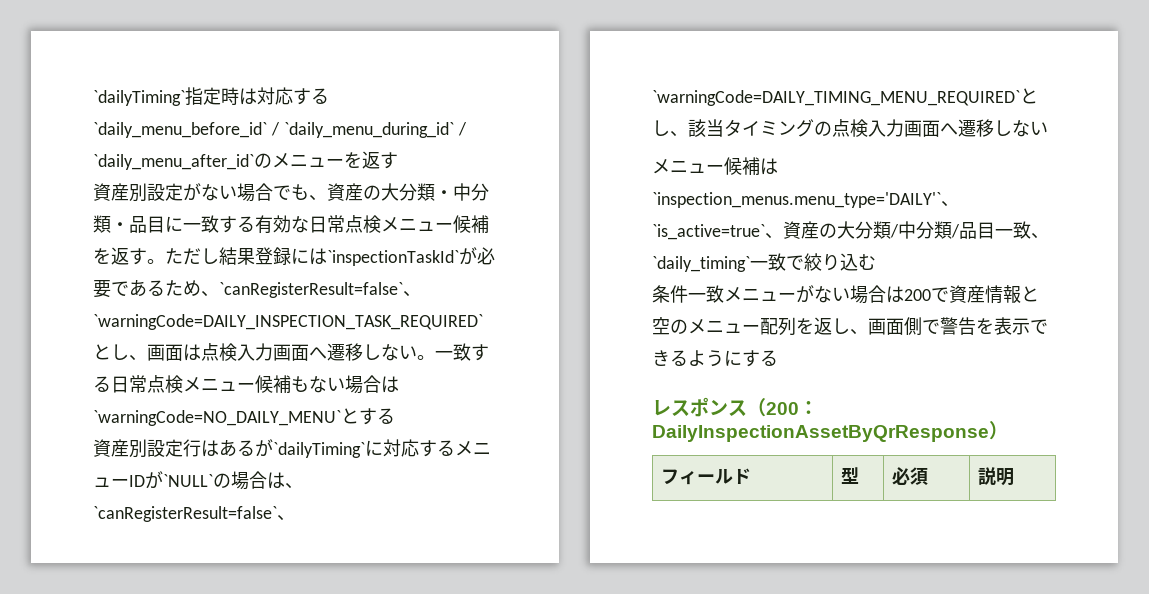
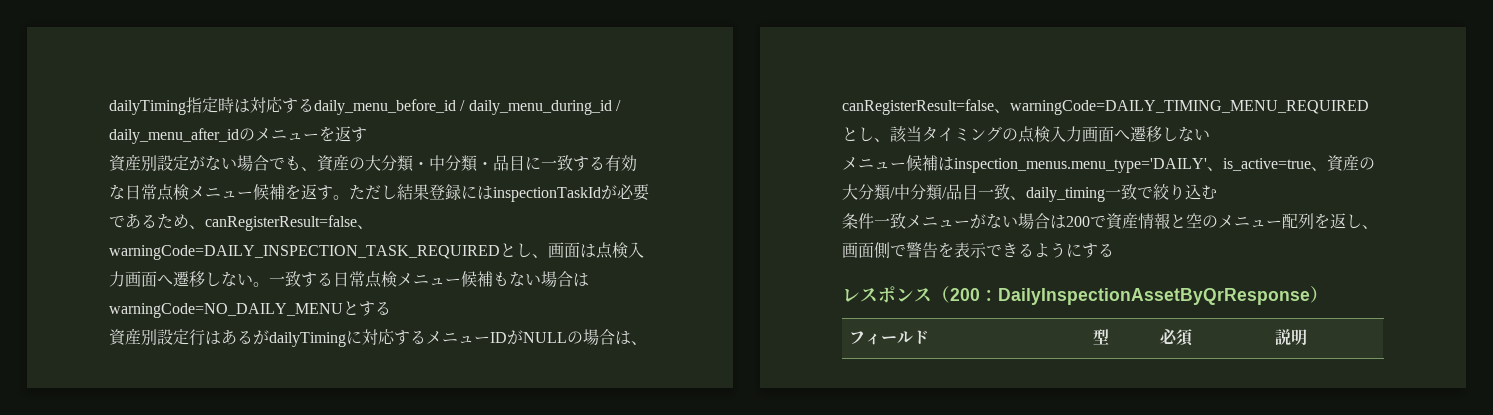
- `dailyTiming`指定時は対応する`daily_menu_before_id` / `daily_menu_during_id` / `daily_menu_after_id`のメニューを返す
+ dailyTiming指定時は対応するdaily_menu_before_id / daily_menu_during_id / daily_menu_after_idのメニューを返す
- ただし結果登録には`inspectionTaskId`が必要であるため、`canRegisterResult=false`、`warningCode=DAILY_INSPECTION_TASK_REQUIRED`とし、画面は点検入力画面へ遷移しない。
+ ただし結果登録にはinspectionTaskIdが必要であるため、canRegisterResult=false、warningCode=DAILY_INSPECTION_TASK_REQUIREDとし、画面は点検入力画面へ遷移しない。
- 一致する日常点検メニュー候補もない場合は`warningCode=NO_DAILY_MENU`とする
+ 一致する日常点検メニュー候補もない場合はwarningCode=NO_DAILY_MENUとする
- 資産別設定行はあるが`dailyTiming`に対応するメニューIDが`NULL`の場合は、`canRegisterResult=false`、`warningCode=DAILY_TIMING_MENU_REQUIRED`とし、該当タイミングの点検入力画面へ遷移しない
+ 資産別設定行はあるがdailyTimingに対応するメニューIDがNULLの場合は、canRegisterResult=false、warningCode=DAILY_TIMING_MENU_REQUIREDとし、該当タイミングの点検入力画面へ遷移しない
- メニュー候補は`inspection_menus.menu_type='DAILY'`、`is_active=true`、資産の大分類/中分類/品目一致、`daily_timing`一致で絞り込む
+ メニュー候補はinspection_menus.menu_type='DAILY'、is_active=true、資産の大分類/中分類/品目一致、daily_timing一致で絞り込む

